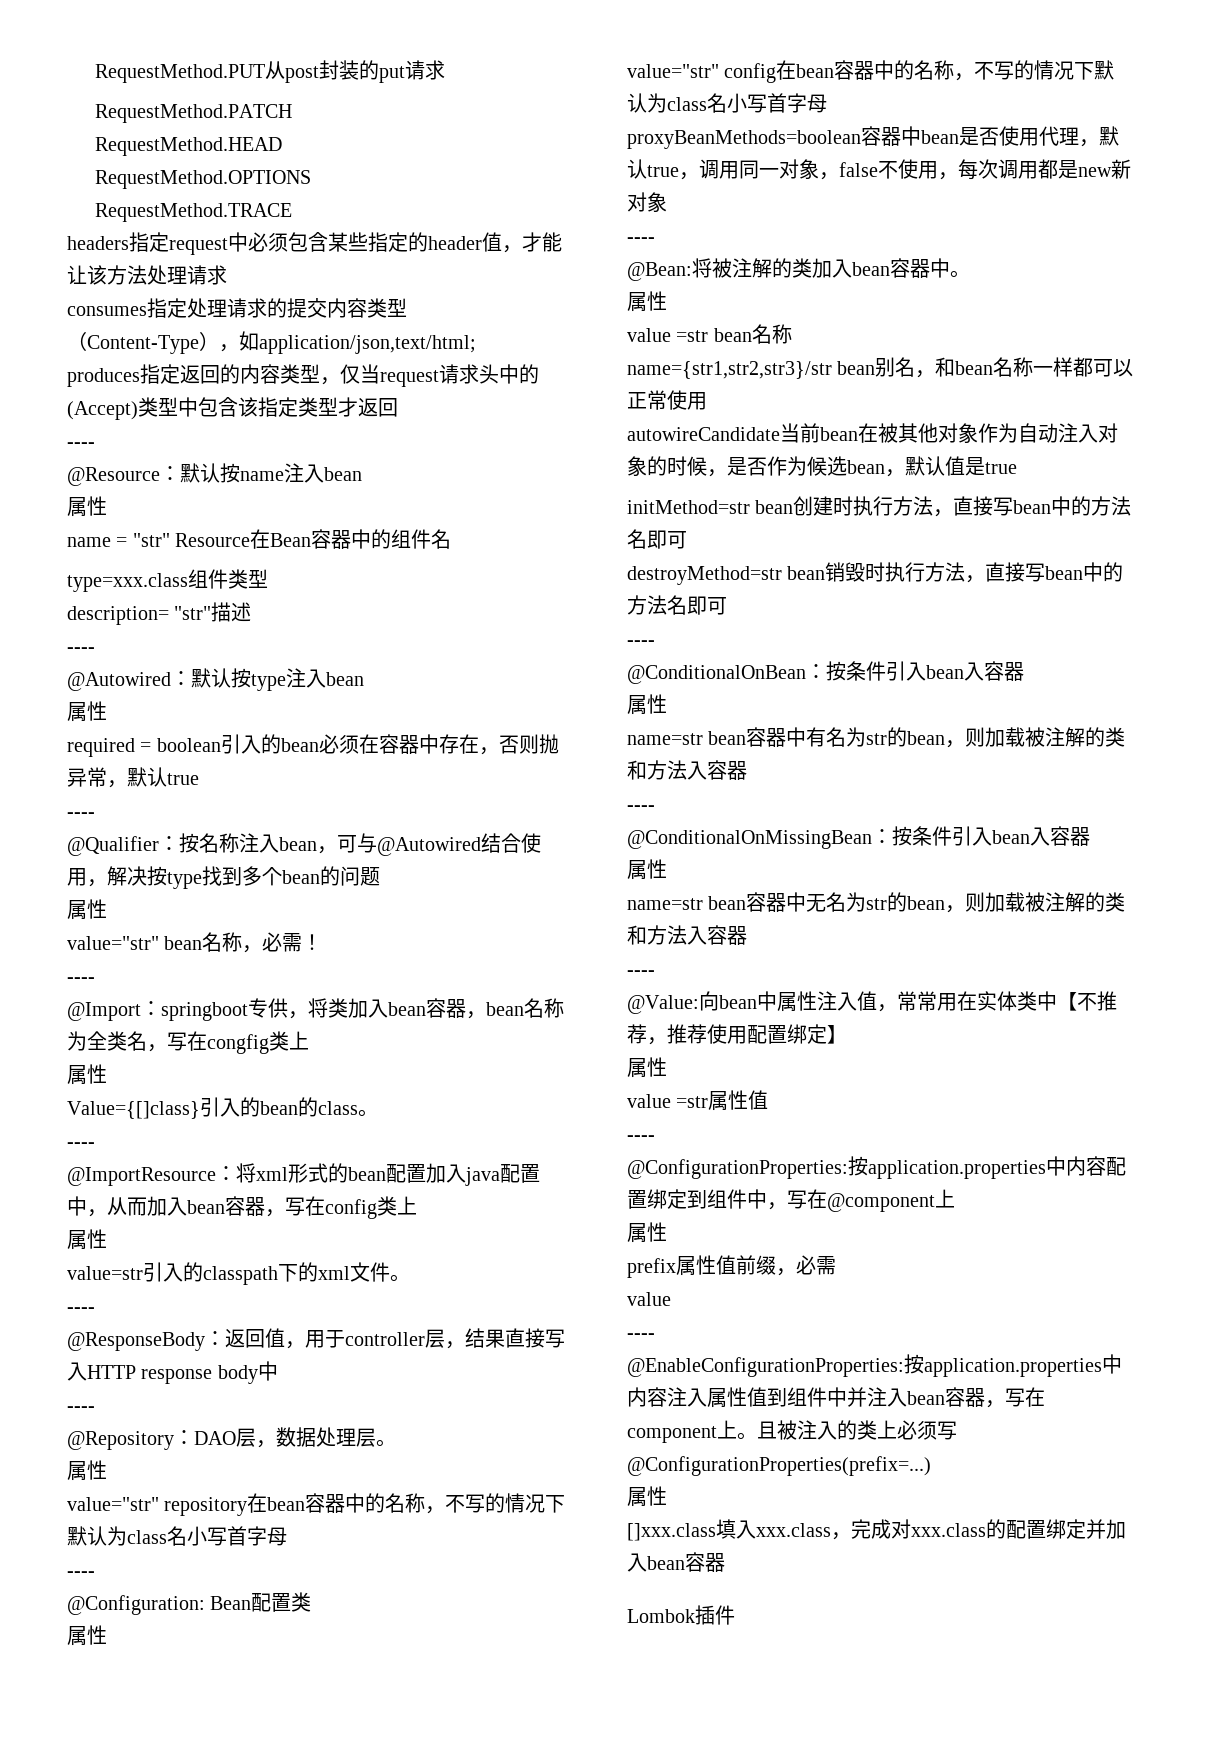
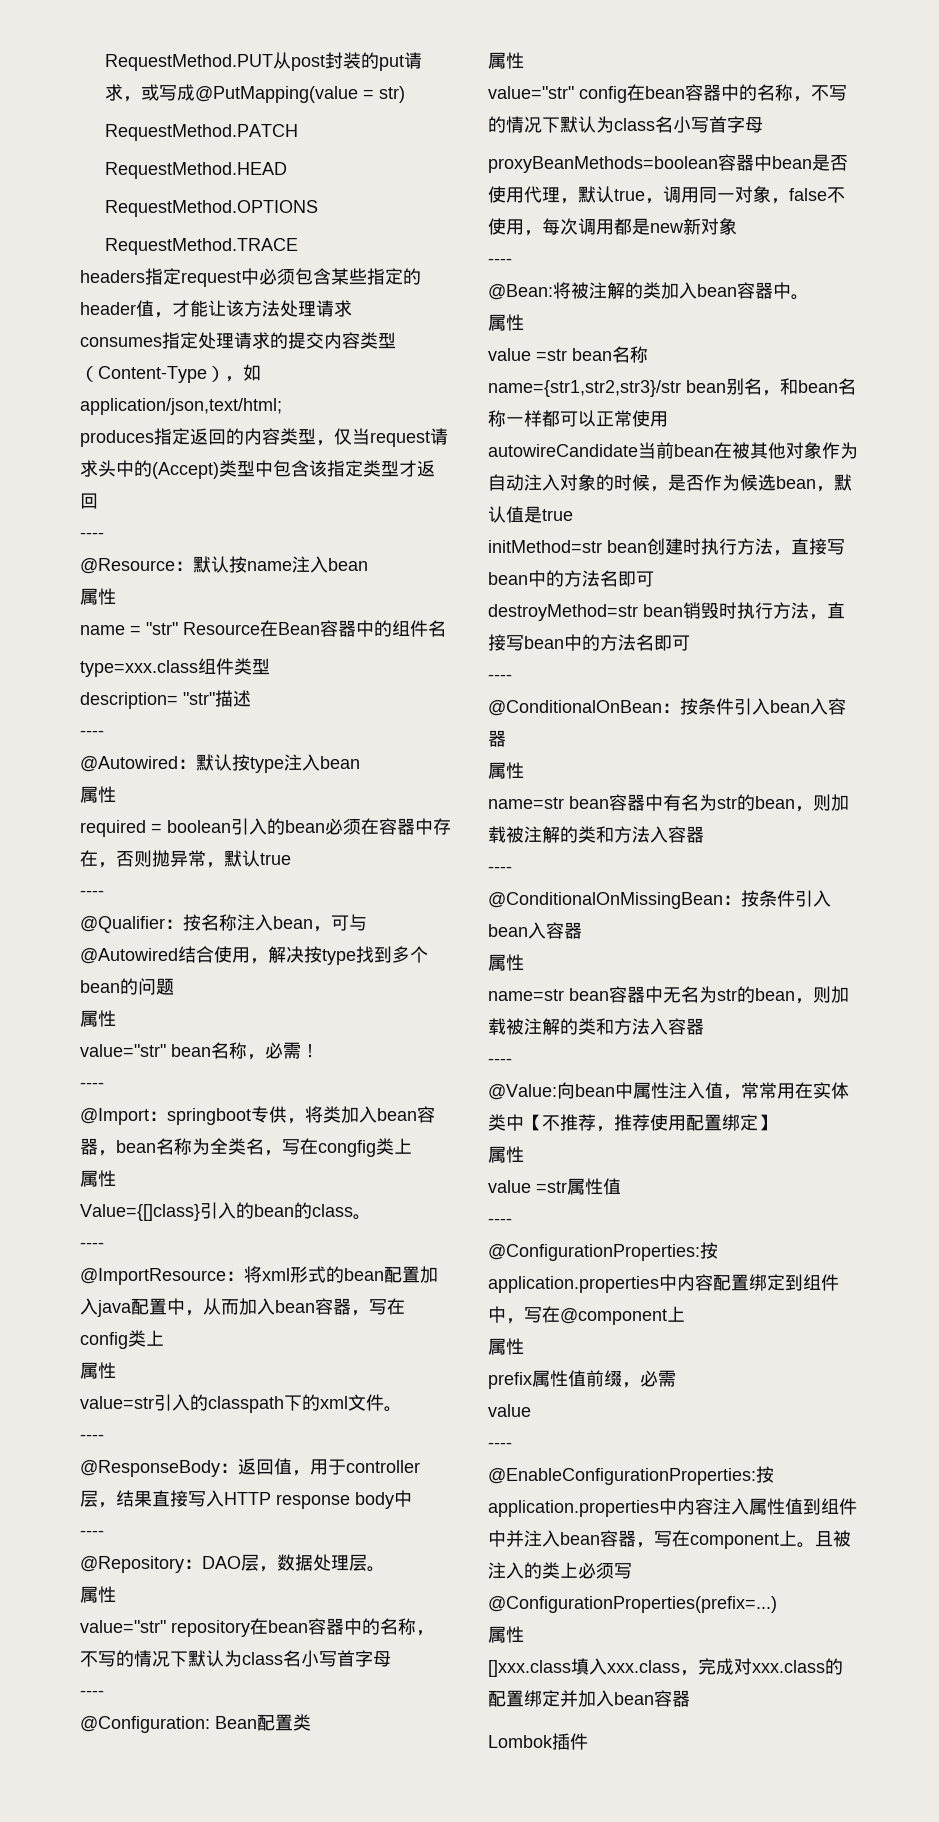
- RequestMethod.PUT从post封装的put请求
+ RequestMethod.PUT从post封装的put请求，或写成@PutMapping(value = str)

